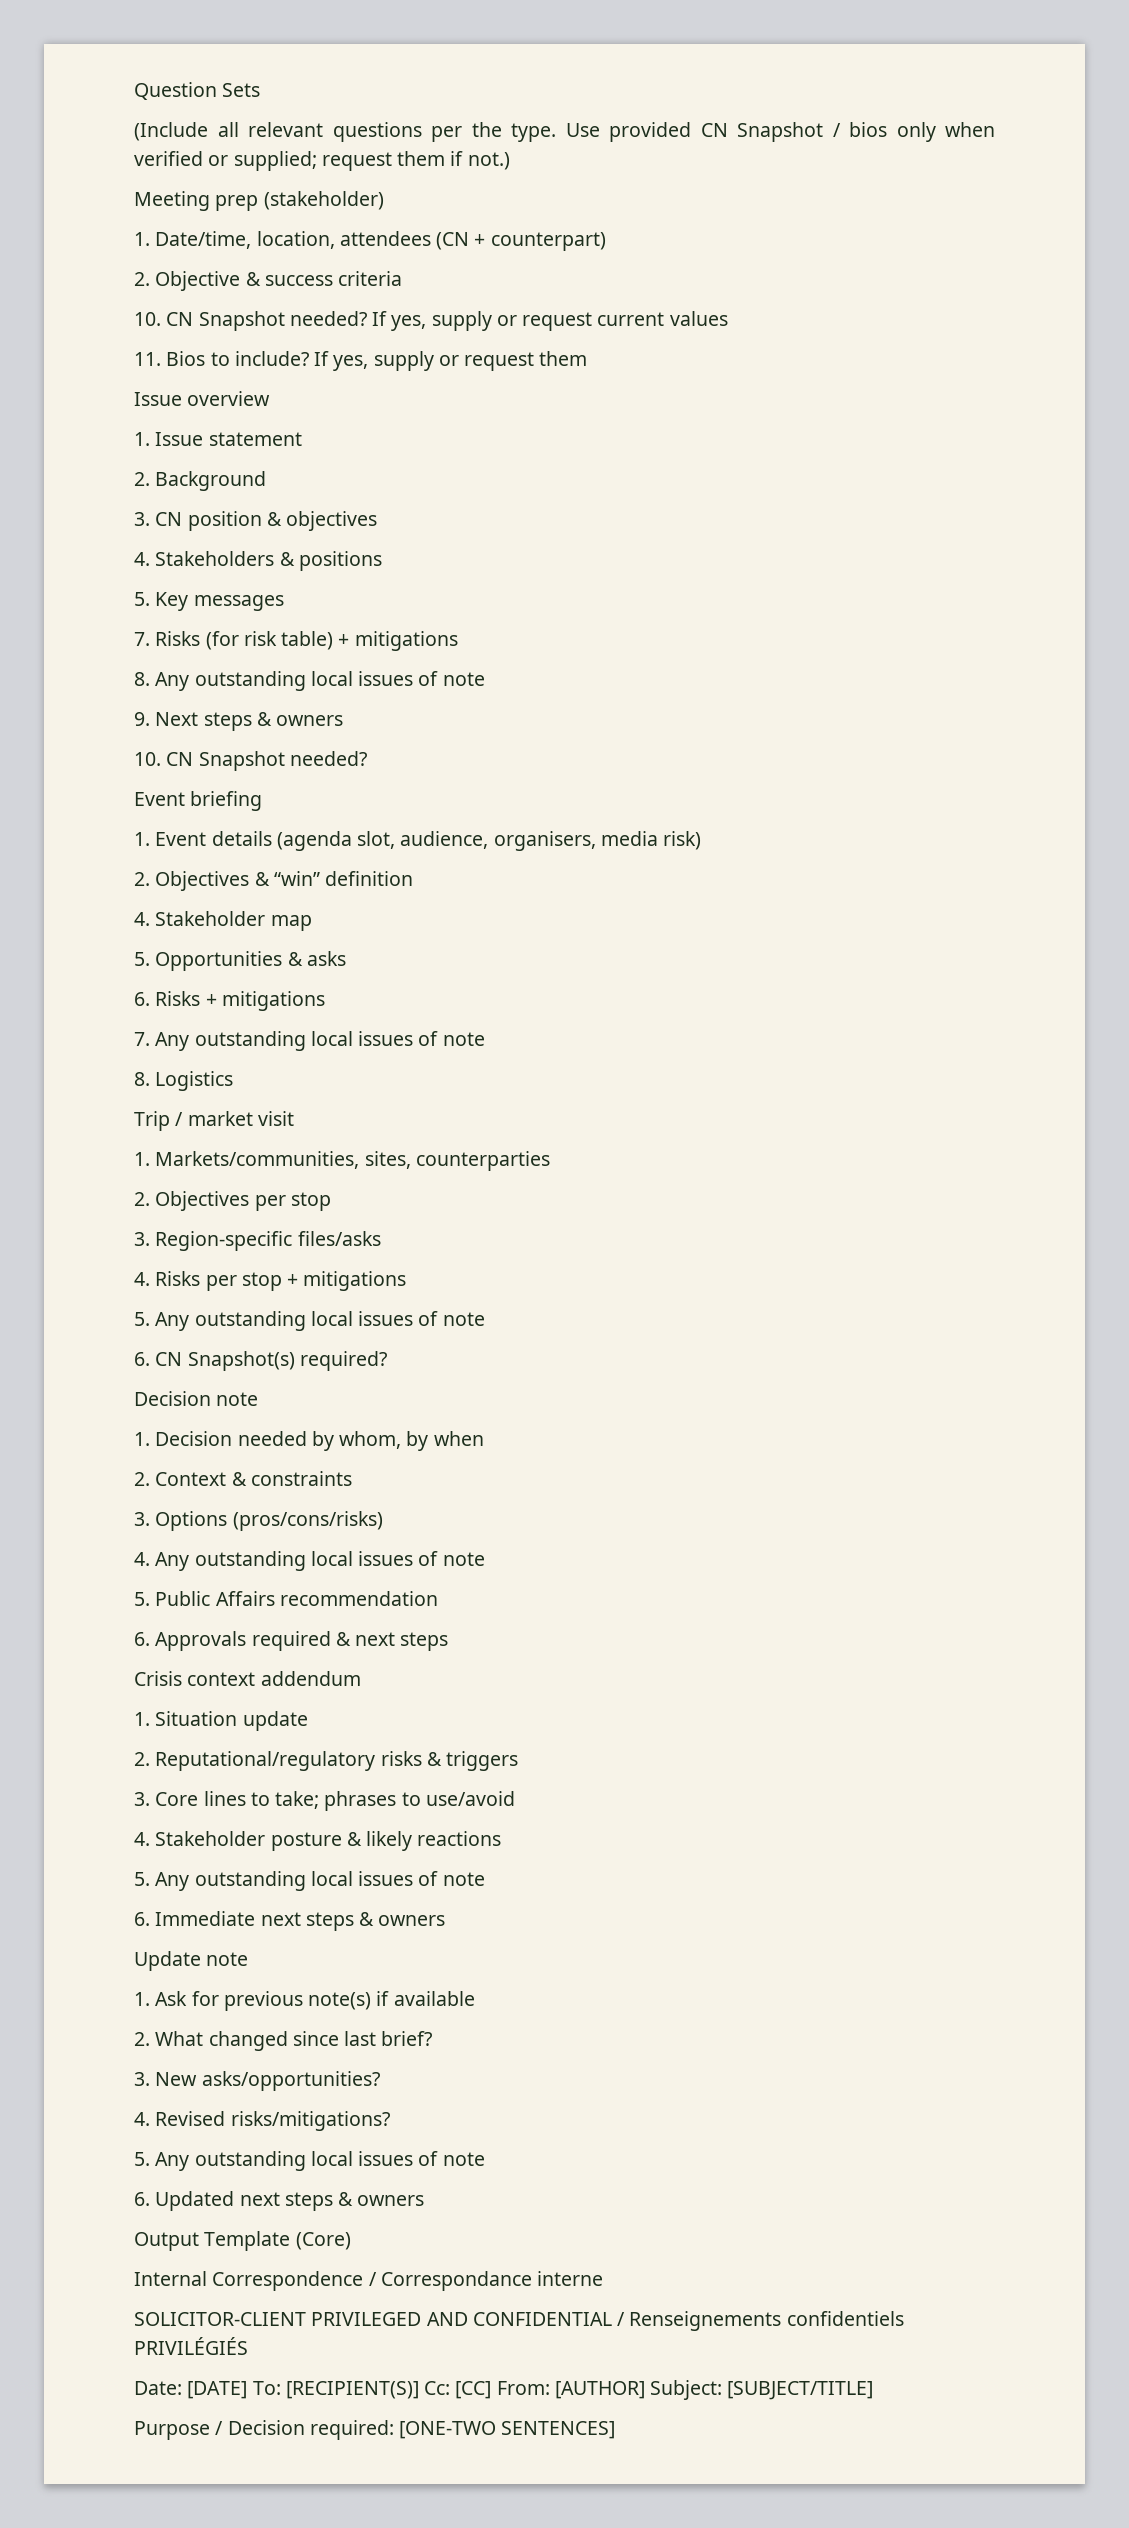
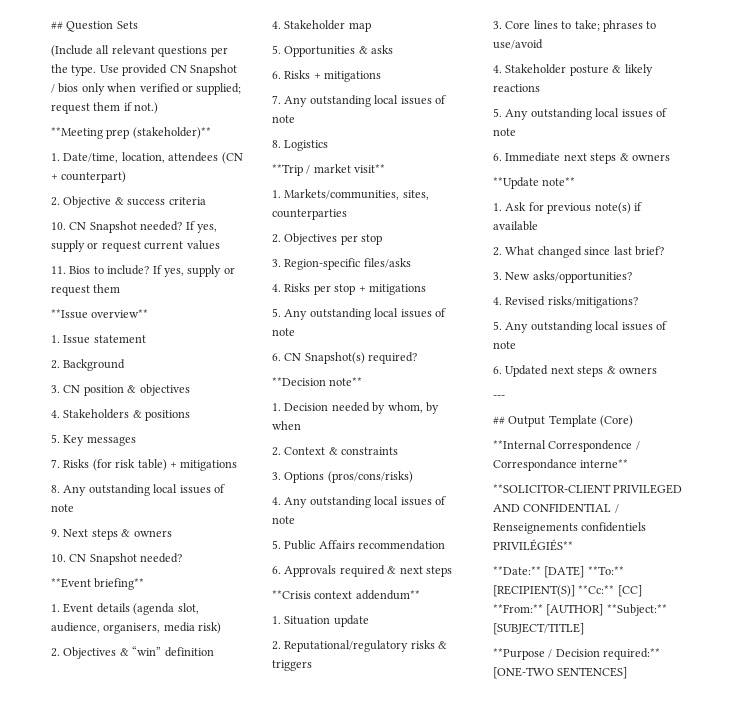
- Question Sets
+ ## Question Sets
- Meeting prep (stakeholder)
+ **Meeting prep (stakeholder)**
- Issue overview
+ **Issue overview**
- Event briefing
+ **Event briefing**
- Trip / market visit
+ **Trip / market visit**
- Decision note
+ **Decision note**
- Crisis context addendum
+ **Crisis context addendum**
- Update note
+ **Update note**
- Output Template (Core)
+ ---
+ ## Output Template (Core)
- Internal Correspondence / Correspondance interne
- SOLICITOR-CLIENT PRIVILEGED AND CONFIDENTIAL / Renseignements confidentiels PRIVILÉGIÉS
- Date: [DATE] To: [RECIPIENT(S)] Cc: [CC] From: [AUTHOR] Subject: [SUBJECT/TITLE]
+ **Internal Correspondence / Correspondance interne**
+ **SOLICITOR-CLIENT PRIVILEGED AND CONFIDENTIAL / Renseignements confidentiels PRIVILÉGIÉS**
+ **Date:** [DATE] **To:** [RECIPIENT(S)] **Cc:** [CC] **From:** [AUTHOR] **Subject:** [SUBJECT/TITLE]
- Purpose / Decision required: [ONE-TWO SENTENCES]
+ **Purpose / Decision required:** [ONE-TWO SENTENCES]

